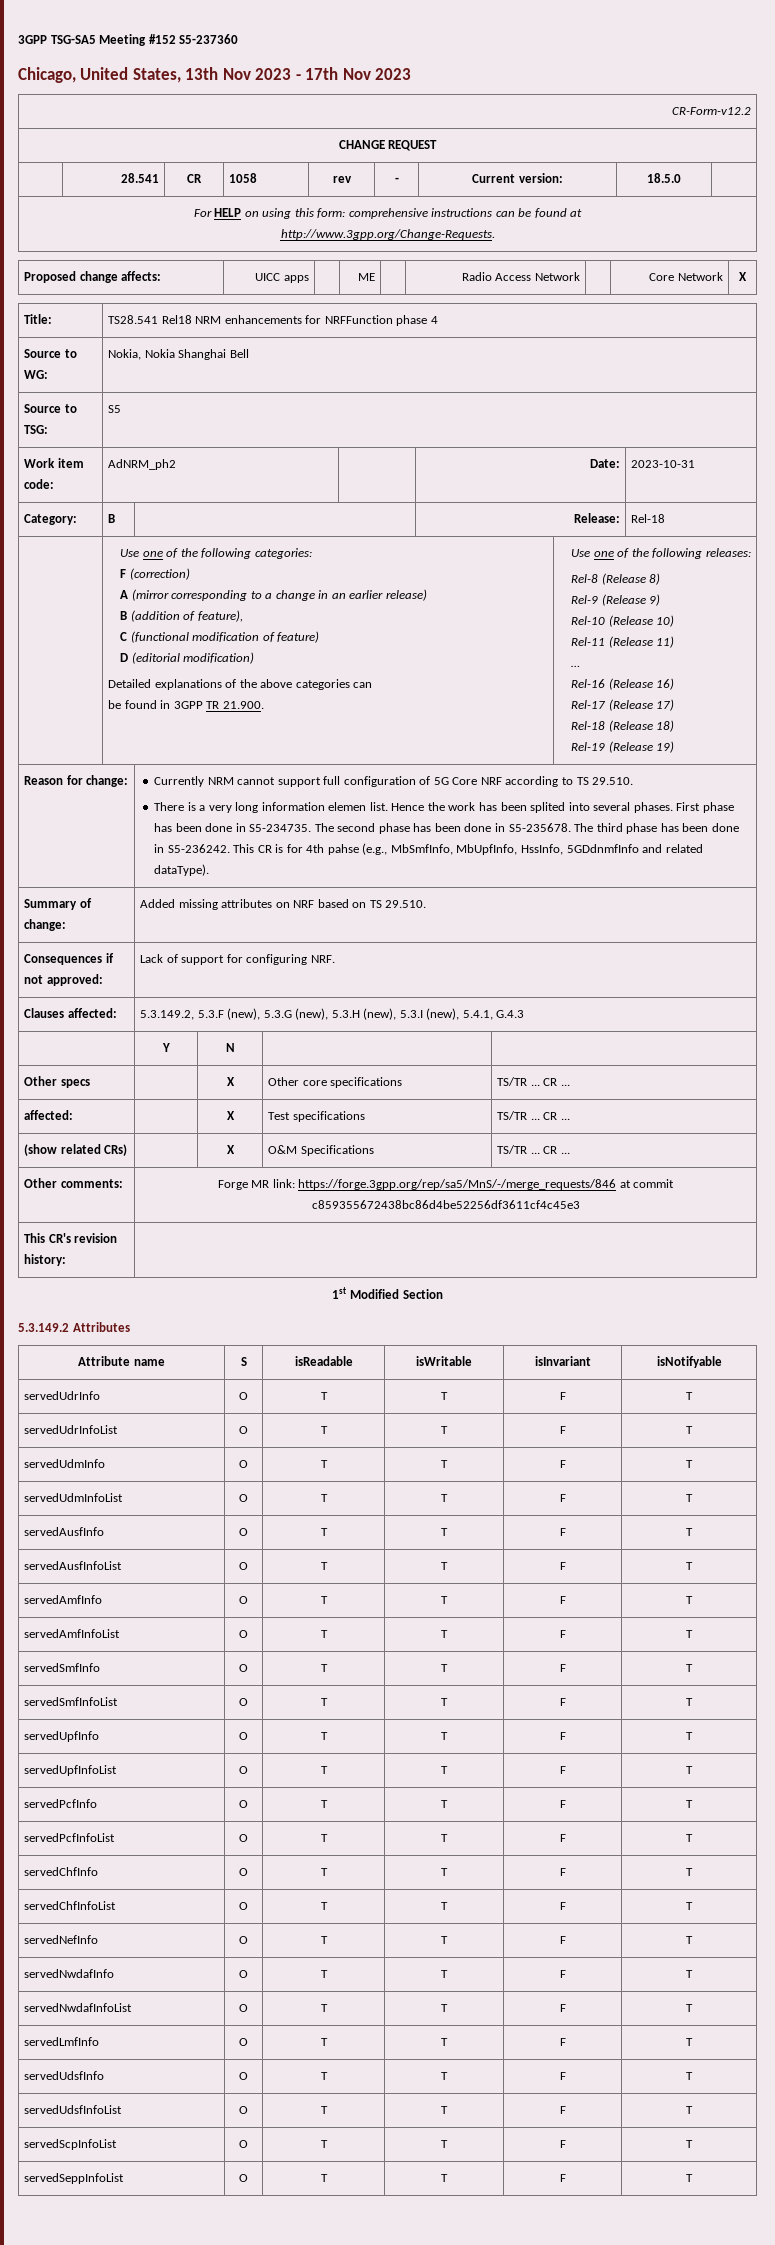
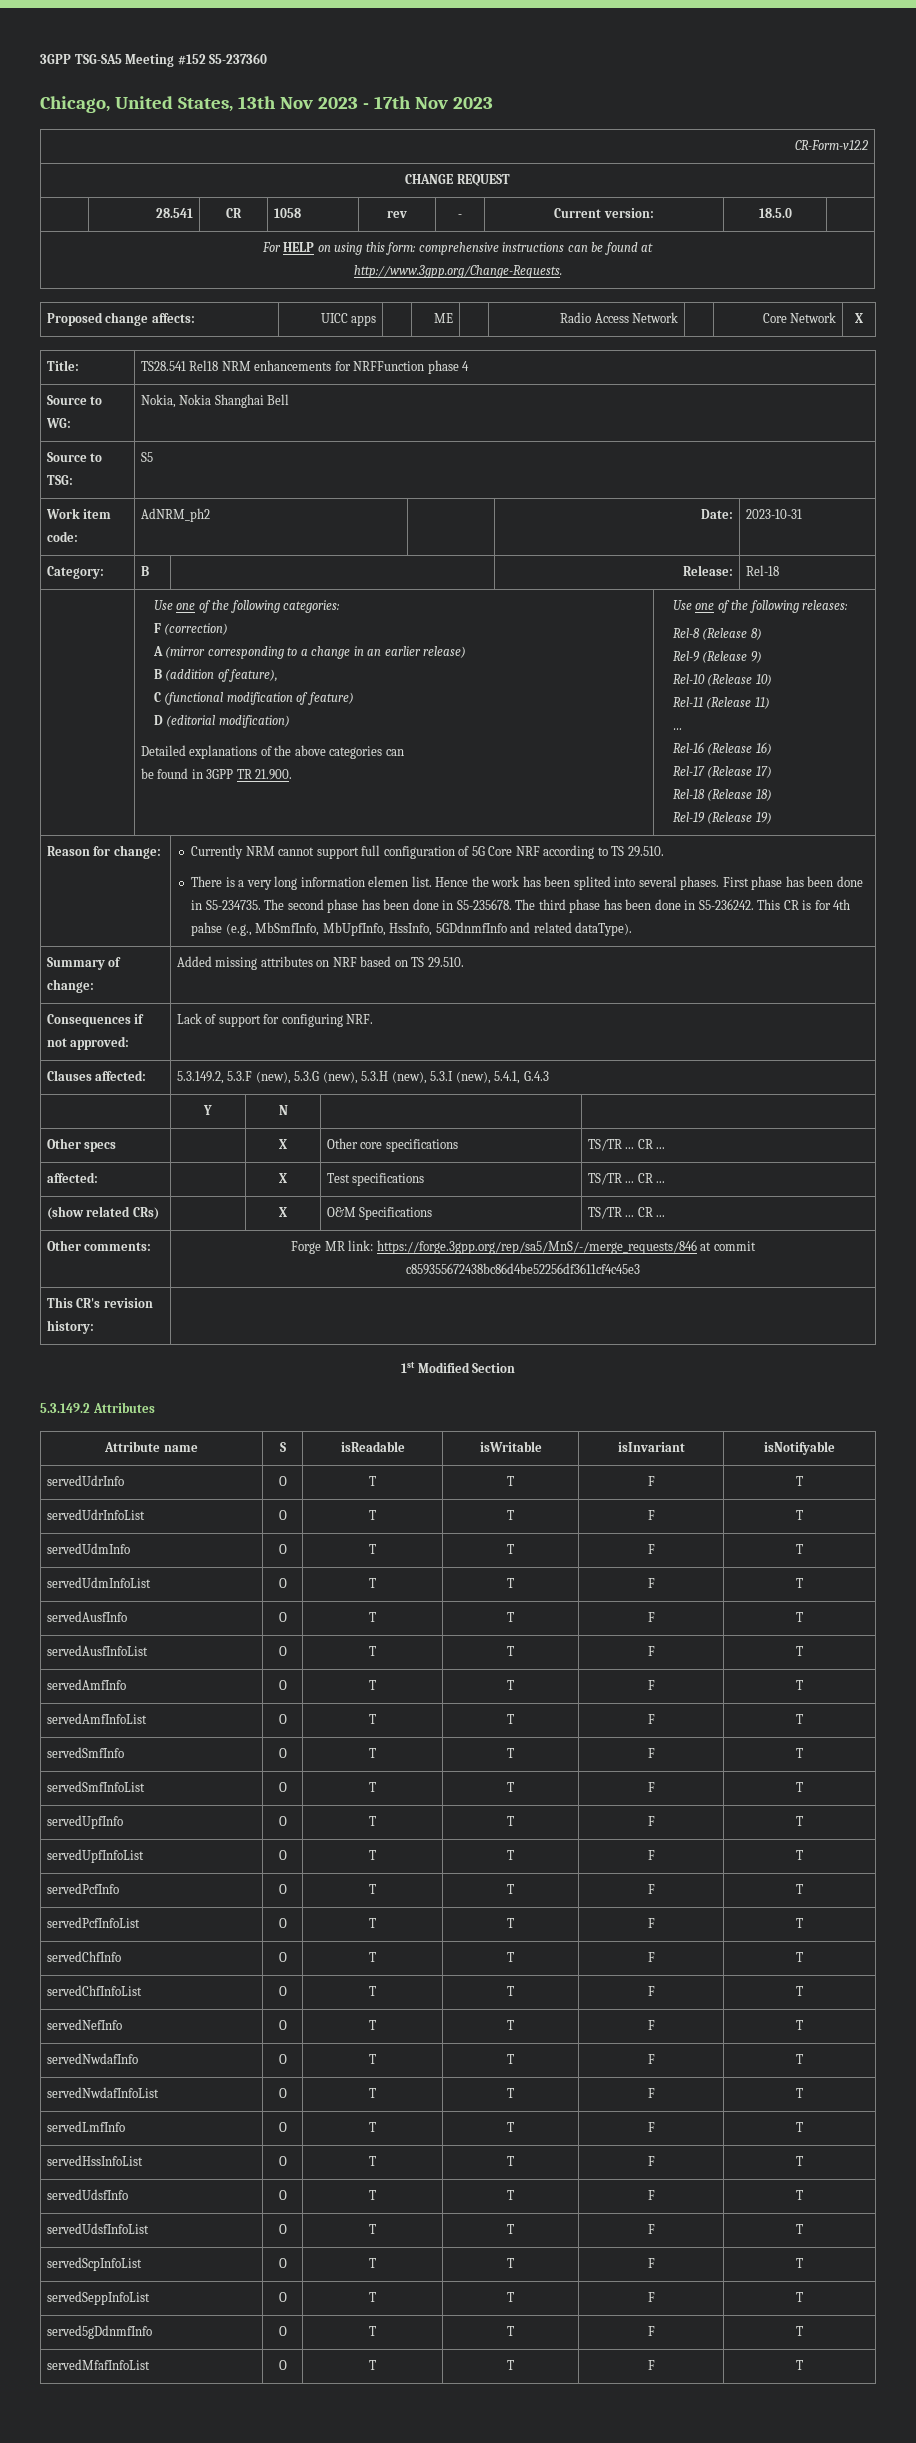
+ servedHssInfoList | O | T | T | F | T
+ served5gDdnmfInfo | O | T | T | F | T
+ servedMfafInfoList | O | T | T | F | T

